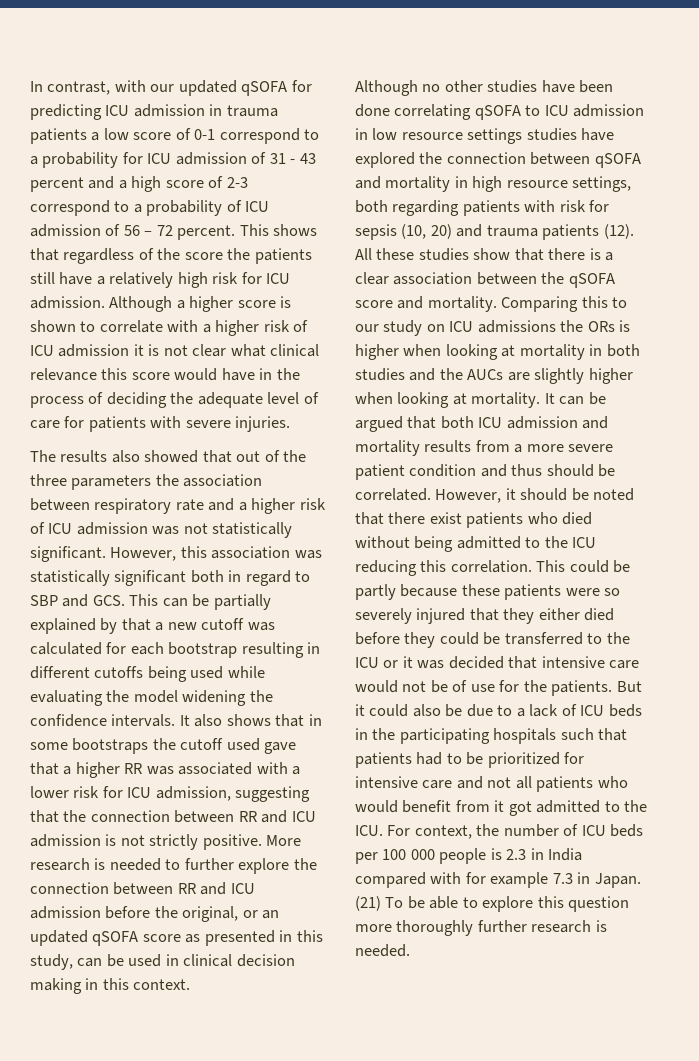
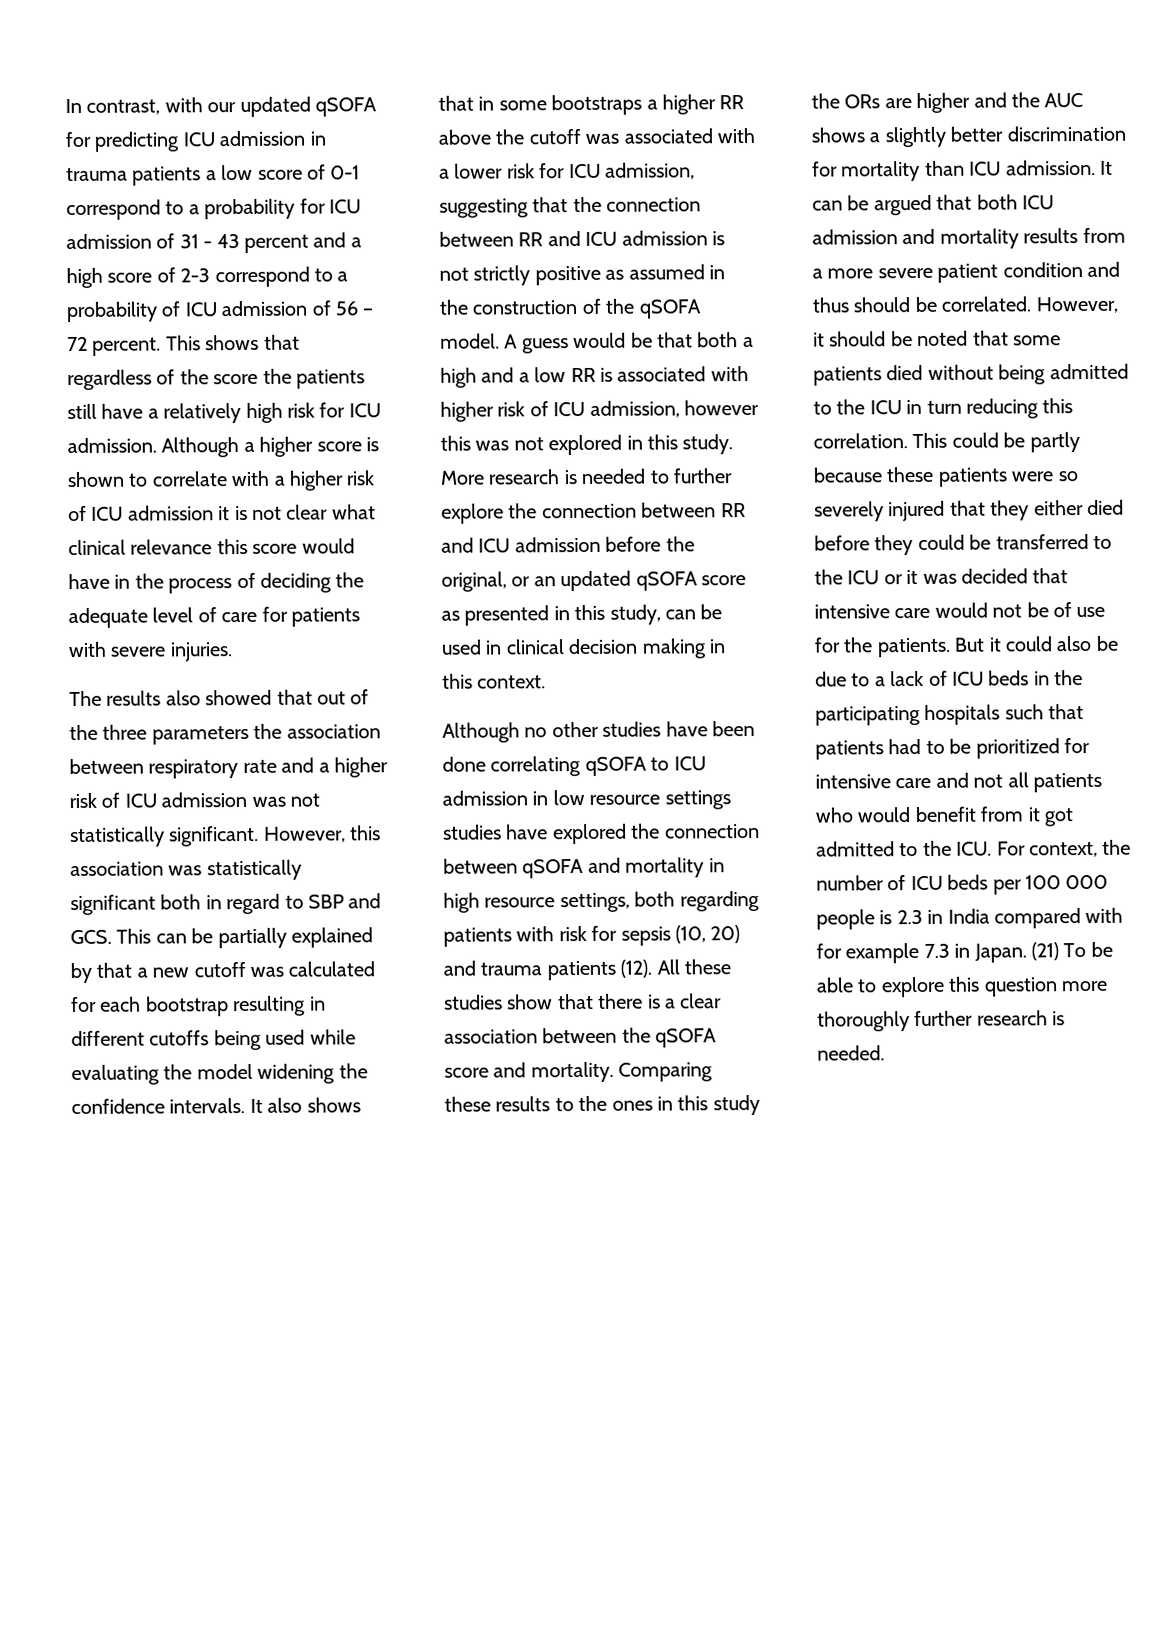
- It also shows that in some bootstraps the cutoff used gave that a higher RR was associated with a lower risk for ICU admission, suggesting that the connection between RR and ICU admission is not strictly positive.
+ It also shows that in some bootstraps a higher RR above the cutoff was associated with a lower risk for ICU admission, suggesting that the connection between RR and ICU admission is not strictly positive as assumed in the construction of the qSOFA model. A guess would be that both a high and a low RR is associated with higher risk of ICU admission, however this was not explored in this study.
- Comparing this to our study on ICU admissions the ORs is higher when looking at mortality in both studies and the AUCs are slightly higher when looking at mortality.
+ Comparing these results to the ones in this study the ORs are higher and the AUC shows a slightly better discrimination for mortality than ICU admission.
- However, it should be noted that there exist patients who died without being admitted to the ICU reducing this correlation.
+ However, it should be noted that some patients died without being admitted to the ICU in turn reducing this correlation.

